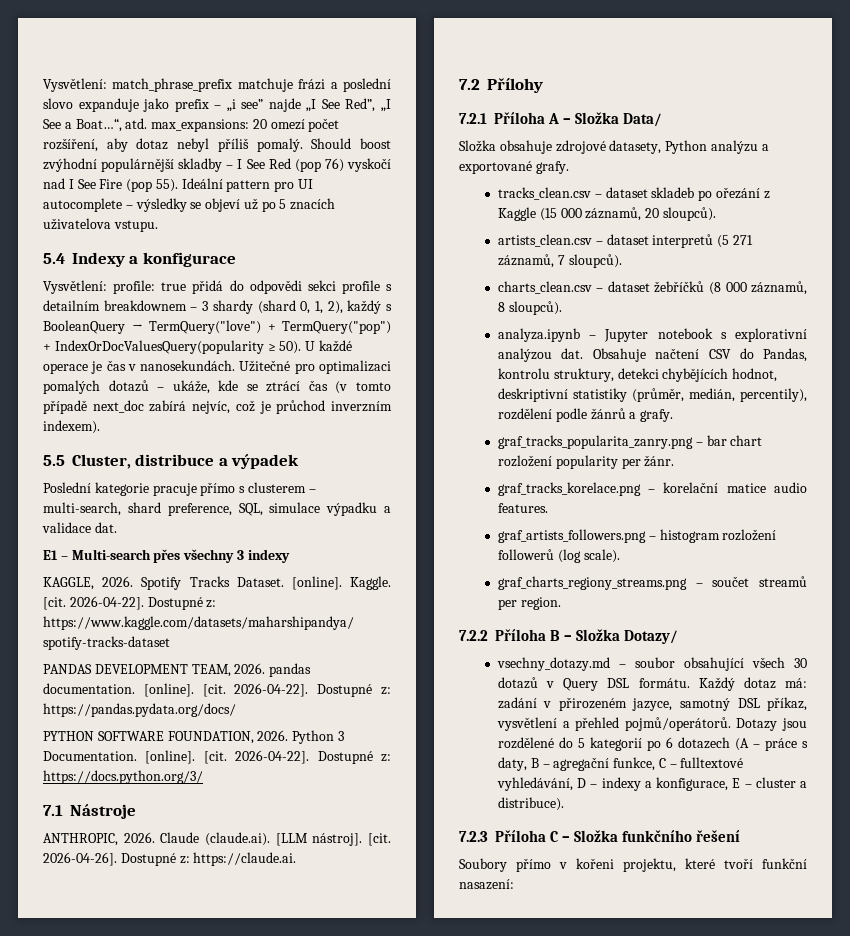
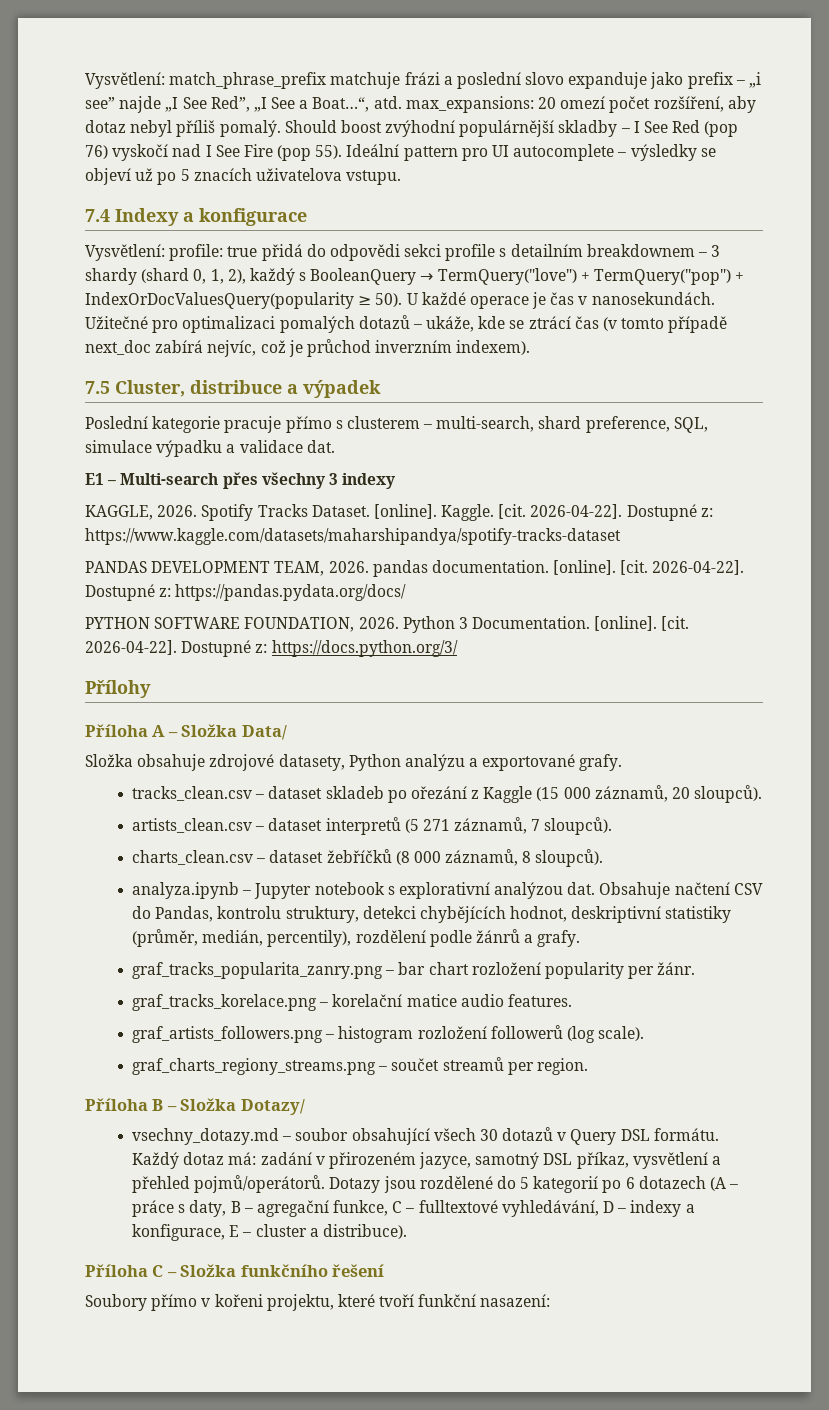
- 5.4 Indexy a konfigurace
+ 7.4 Indexy a konfigurace
- 5.5 Cluster, distribuce a výpadek
+ 7.5 Cluster, distribuce a výpadek
- 7.1 Nástroje
- ANTHROPIC, 2026. Claude (claude.ai). [LLM nástroj]. [cit. 2026-04-26]. Dostupné z: https://claude.ai.
- 7.2 Přílohy
+ Přílohy
- 7.2.1 Příloha A – Složka Data/
+ Příloha A – Složka Data/
- 7.2.2 Příloha B – Složka Dotazy/
+ Příloha B – Složka Dotazy/
- 7.2.3 Příloha C – Složka funkčního řešení
+ Příloha C – Složka funkčního řešení

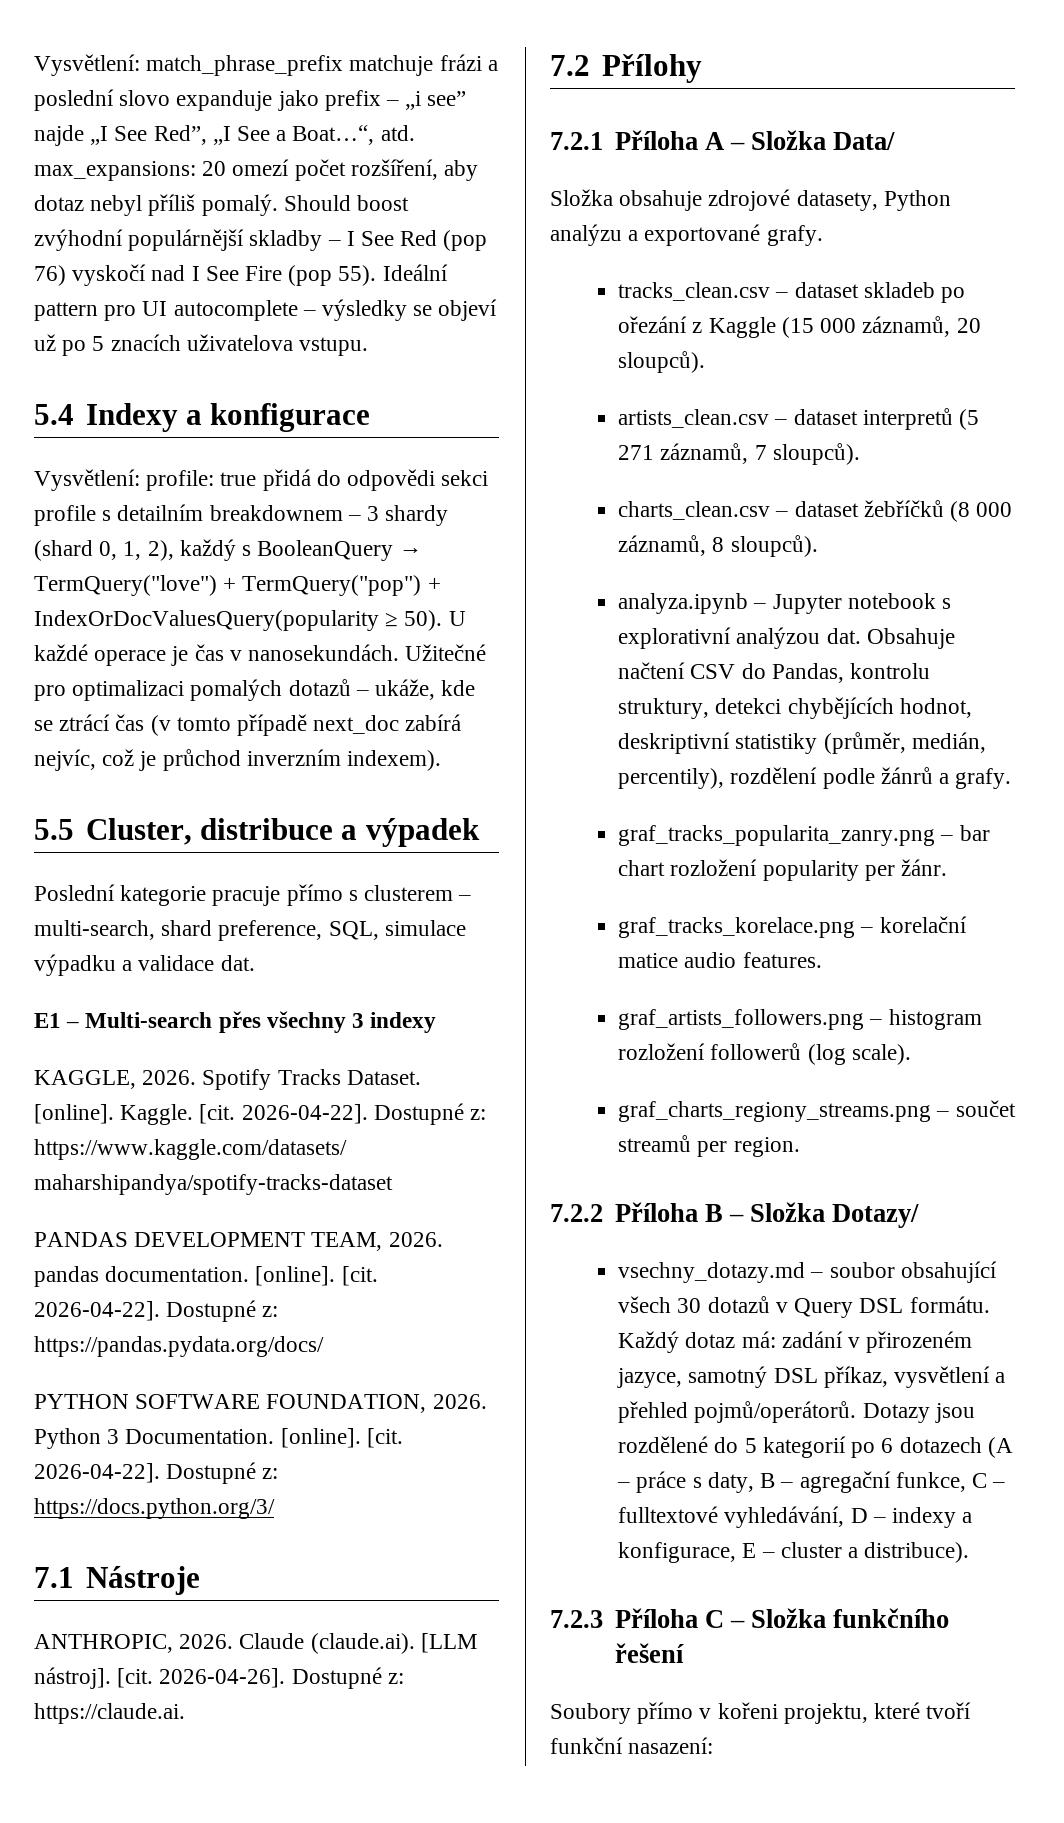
- 7.4 Indexy a konfigurace
+ 5.4 Indexy a konfigurace
- 7.5 Cluster, distribuce a výpadek
+ 5.5 Cluster, distribuce a výpadek
- Přílohy
+ 7.1 Nástroje
+ ANTHROPIC, 2026. Claude (claude.ai). [LLM nástroj]. [cit. 2026-04-26]. Dostupné z: https://claude.ai.
+ 7.2 Přílohy
- Příloha A – Složka Data/
+ 7.2.1 Příloha A – Složka Data/
- Příloha B – Složka Dotazy/
+ 7.2.2 Příloha B – Složka Dotazy/
- Příloha C – Složka funkčního řešení
+ 7.2.3 Příloha C – Složka funkčního řešení

